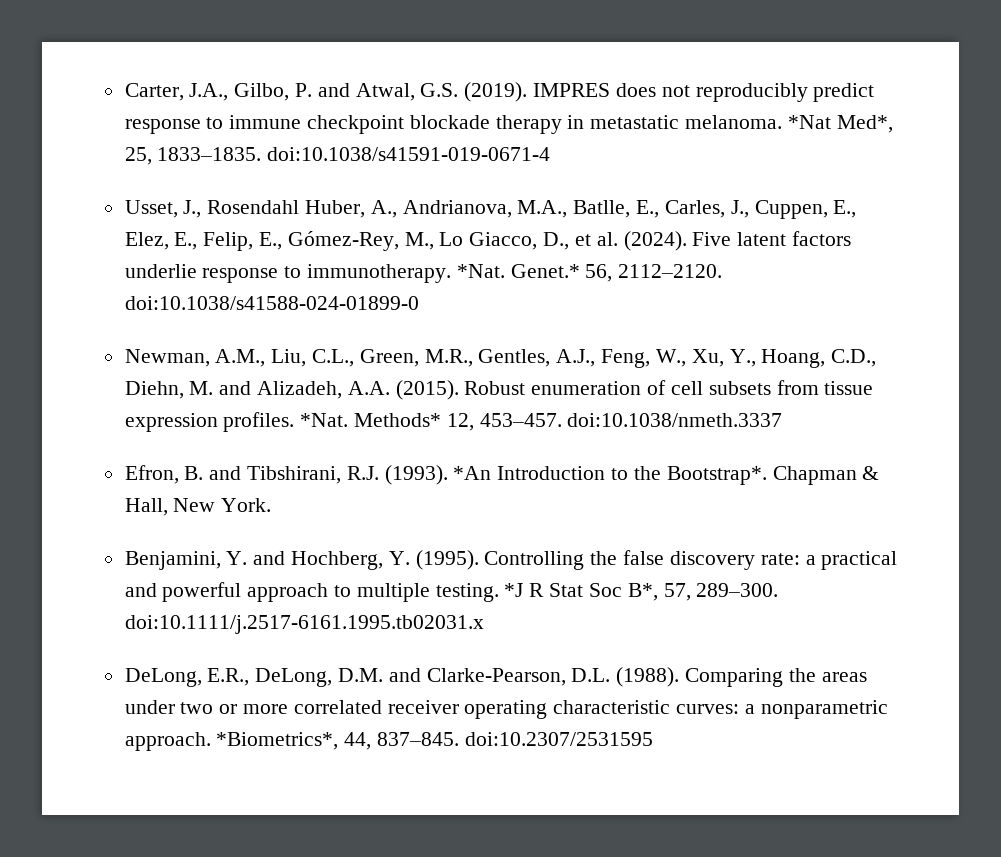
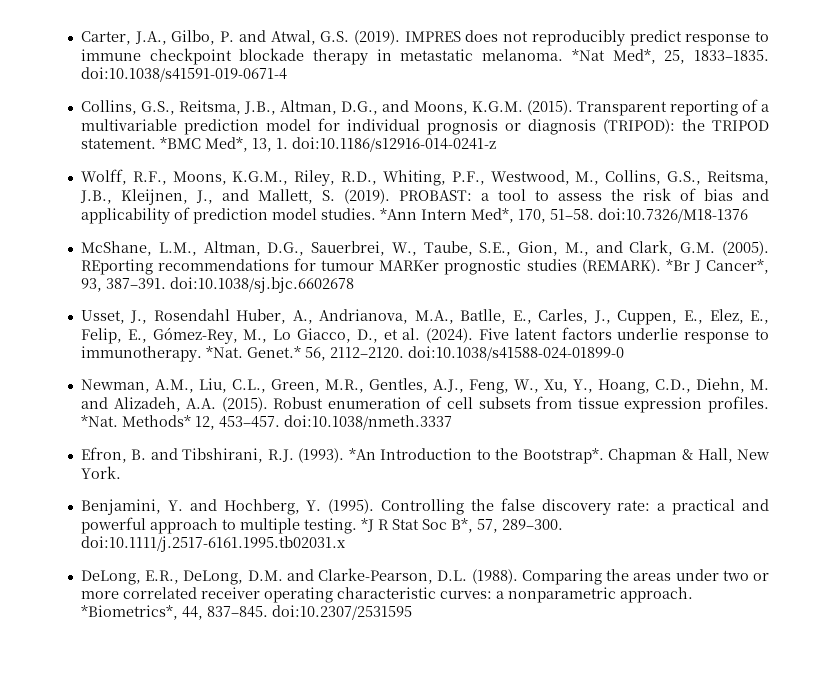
+ Collins, G.S., Reitsma, J.B., Altman, D.G., and Moons, K.G.M. (2015). Transparent reporting of a multivariable prediction model for individual prognosis or diagnosis (TRIPOD): the TRIPOD statement. *BMC Med*, 13, 1. doi:10.1186/s12916-014-0241-z
+ Wolff, R.F., Moons, K.G.M., Riley, R.D., Whiting, P.F., Westwood, M., Collins, G.S., Reitsma, J.B., Kleijnen, J., and Mallett, S. (2019). PROBAST: a tool to assess the risk of bias and applicability of prediction model studies. *Ann Intern Med*, 170, 51–58. doi:10.7326/M18-1376
+ McShane, L.M., Altman, D.G., Sauerbrei, W., Taube, S.E., Gion, M., and Clark, G.M. (2005). REporting recommendations for tumour MARKer prognostic studies (REMARK). *Br J Cancer*, 93, 387–391. doi:10.1038/sj.bjc.6602678

